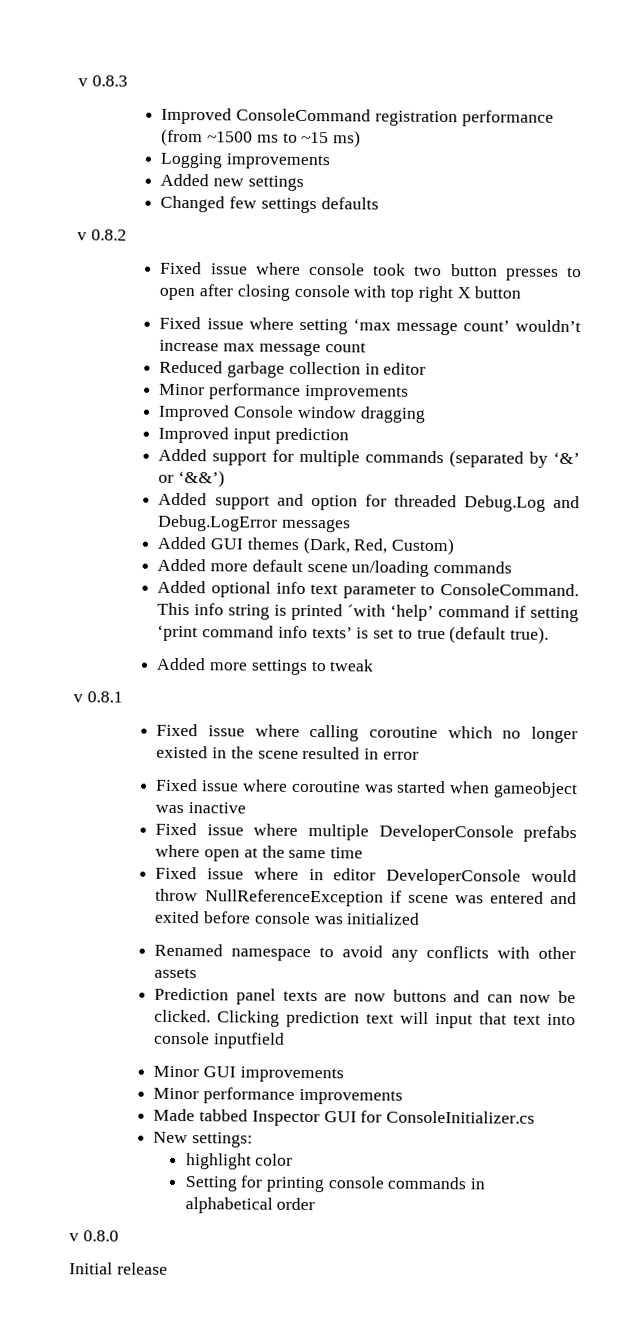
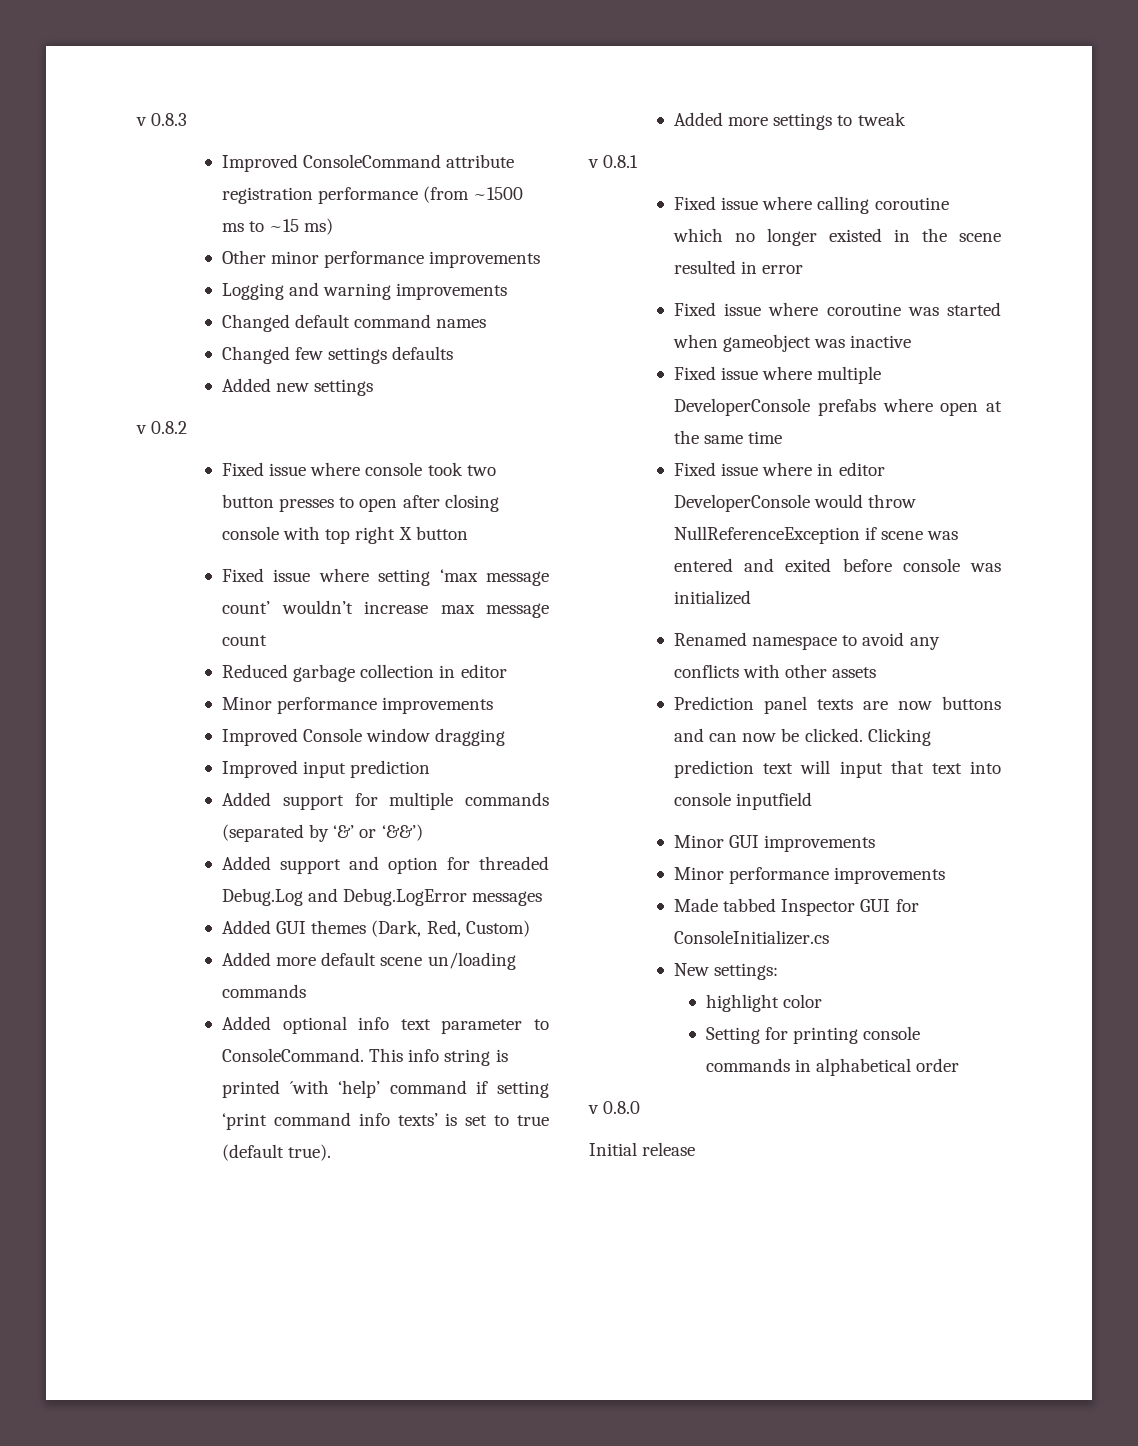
- Improved ConsoleCommand registration performance (from ~1500 ms to ~15 ms)
+ Improved ConsoleCommand attribute registration performance (from ~1500 ms to ~15 ms)
- Logging improvements
- Added new settings
+ Other minor performance improvements
+ Logging and warning improvements
+ Changed default command names
+ Added new settings

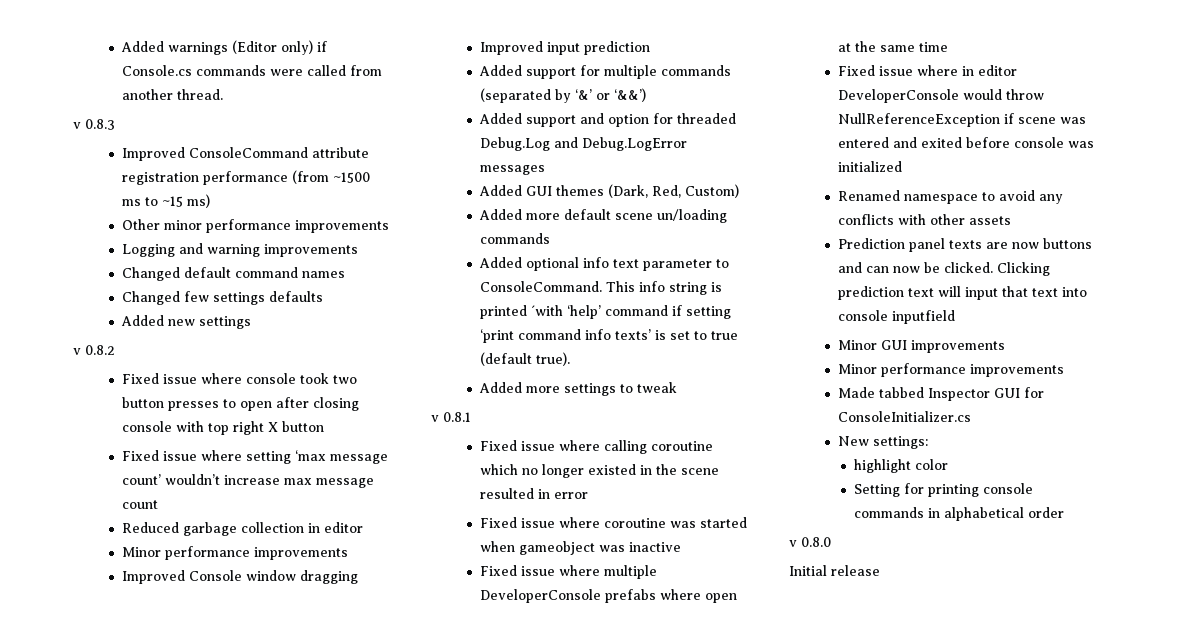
+ Added warnings (Editor only) if Console.cs commands were called from another thread.

